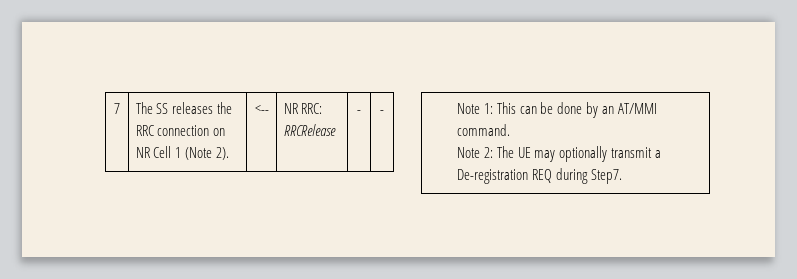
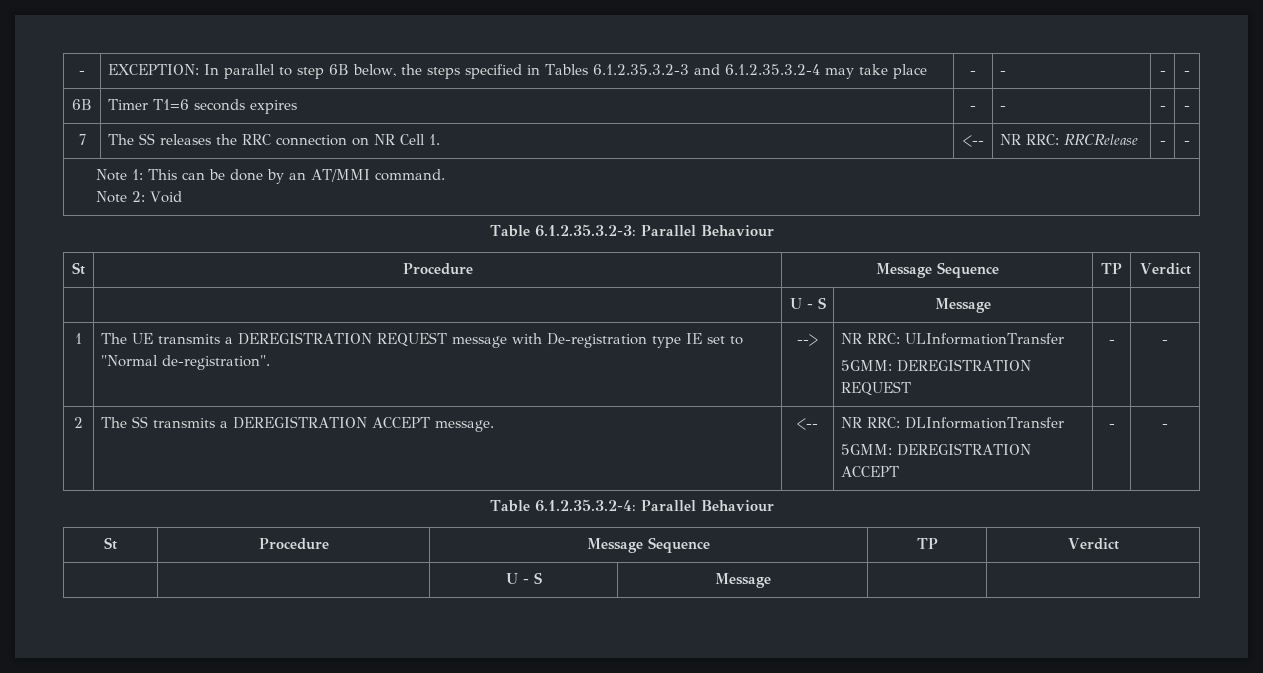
+ - | EXCEPTION: In parallel to step 6B below, the steps specified in Tables 6.1.2.35.3.2-3 and 6.1.2.35.3.2-4 may take place | - | - | - | -
+ 6B | Timer T1=6 seconds expires | - | - | - | -
- 7 | The SS releases the RRC connection on NR Cell 1 (Note 2). | <-- | NR RRC: RRCRelease | - | -
+ 7 | The SS releases the RRC connection on NR Cell 1. | <-- | NR RRC: RRCRelease | - | -
  Note 1: This can be done by an AT/MMI command.
- Note 2: The UE may optionally transmit a De-registration REQ during Step7.
+ Note 2: Void
+ Table 6.1.2.35.3.2-3: Parallel Behaviour
+ St | Procedure | Message Sequence | TP | Verdict
+ | | U - S | Message | |
+ 1 | The UE transmits a DEREGISTRATION REQUEST message with De-registration type IE set to "Normal de-registration". | --> | NR RRC: ULInformationTransfer
+ 5GMM: DEREGISTRATION REQUEST | - | -
+ 2 | The SS transmits a DEREGISTRATION ACCEPT message. | <-- | NR RRC: DLInformationTransfer
+ 5GMM: DEREGISTRATION ACCEPT | - | -
+ Table 6.1.2.35.3.2-4: Parallel Behaviour
+ St | Procedure | Message Sequence | TP | Verdict
+ | | U - S | Message | |

